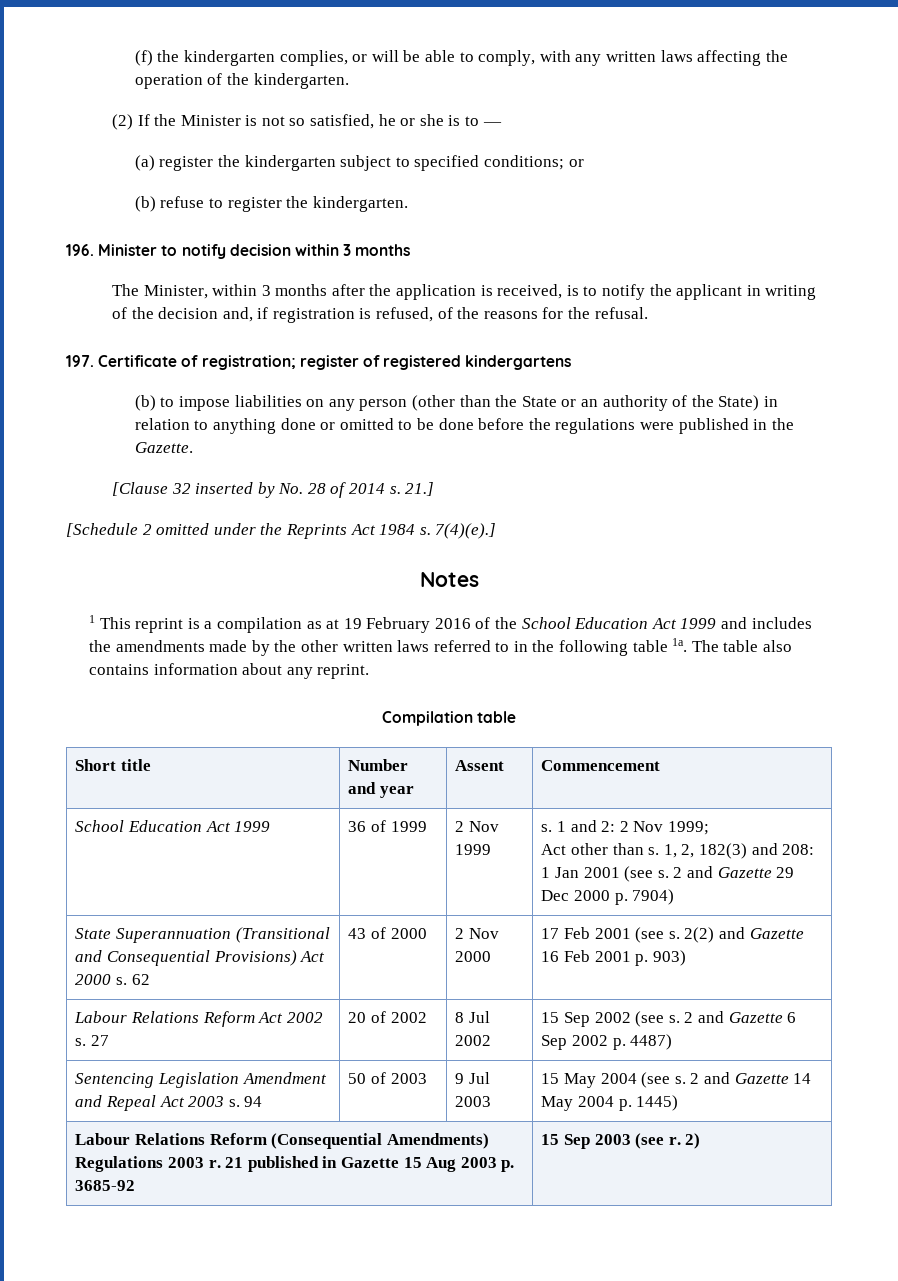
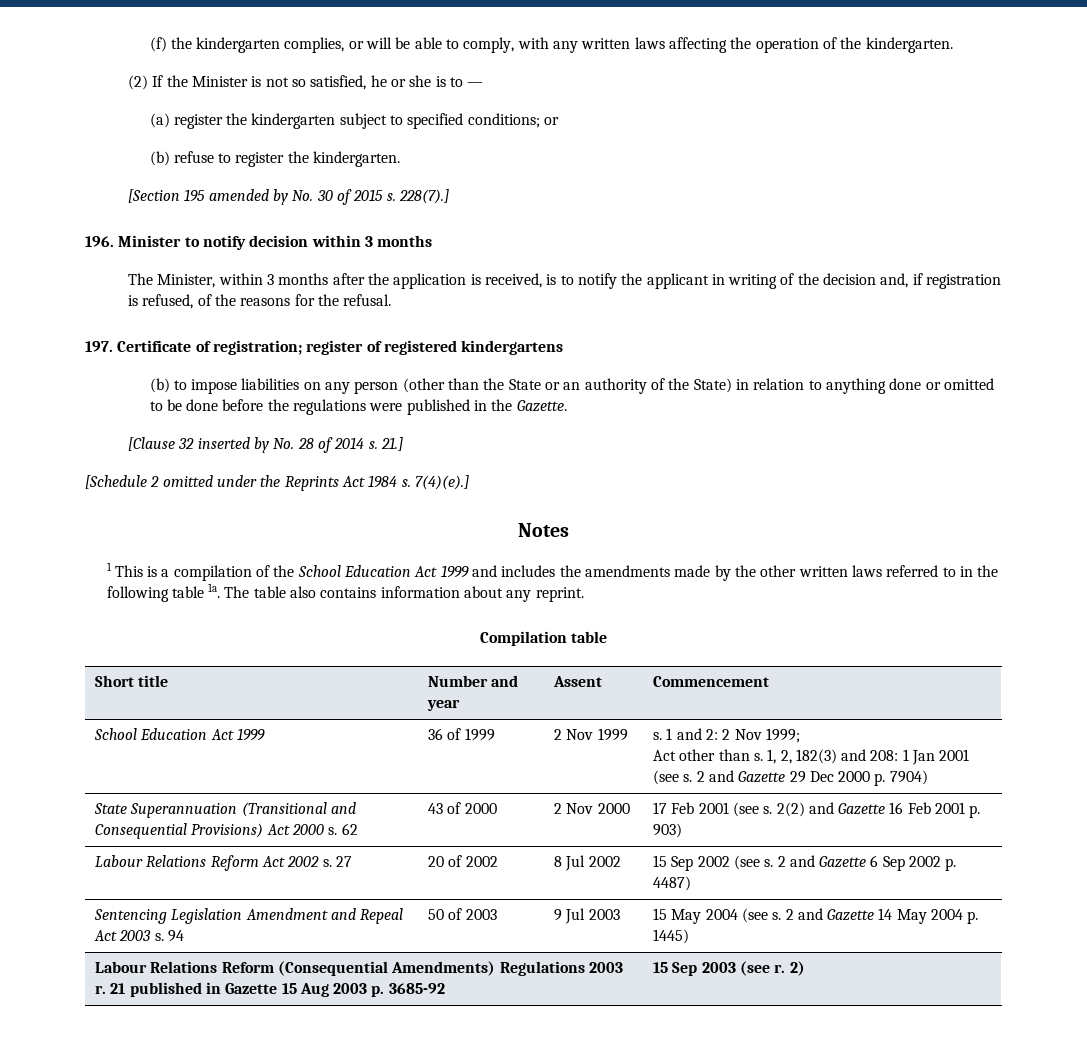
+ [Section 195 amended by No. 30 of 2015 s. 228(7).]
- 1 This reprint is a compilation as at 19 February 2016 of the School Education Act 1999 and includes the amendments made by the other written laws referred to in the following table 1a.
+ 1 This is a compilation of the School Education Act 1999 and includes the amendments made by the other written laws referred to in the following table 1a.

